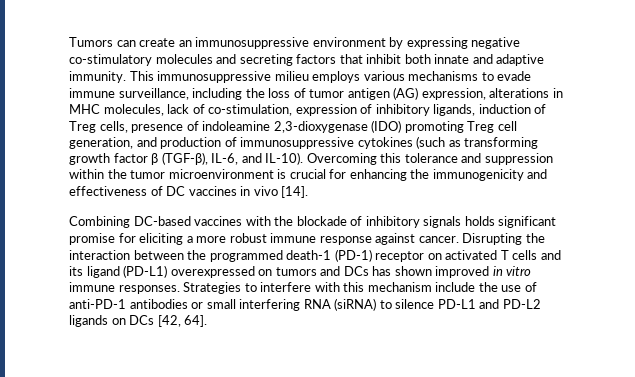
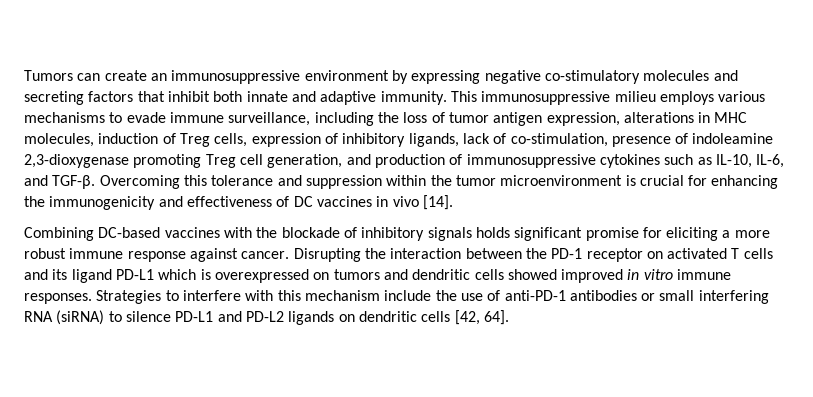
- This immunosuppressive milieu employs various mechanisms to evade immune surveillance, including the loss of tumor antigen (AG) expression, alterations in MHC molecules, lack of co-stimulation, expression of inhibitory ligands, induction of Treg cells, presence of indoleamine 2,3-dioxygenase (IDO) promoting Treg cell generation, and production of immunosuppressive cytokines (such as transforming growth factor β (TGF-β), IL-6, and IL-10).
+ This immunosuppressive milieu employs various mechanisms to evade immune surveillance, including the loss of tumor antigen expression, alterations in MHC molecules, induction of Treg cells, expression of inhibitory ligands, lack of co-stimulation, presence of indoleamine 2,3-dioxygenase promoting Treg cell generation, and production of immunosuppressive cytokines such as IL-10, IL-6, and TGF-β.
- Disrupting the interaction between the programmed death-1 (PD-1) receptor on activated T cells and its ligand (PD-L1) overexpressed on tumors and DCs has shown improved in vitro immune responses.
+ Disrupting the interaction between the PD-1 receptor on activated T cells and its ligand PD-L1 which is overexpressed on tumors and dendritic cells showed improved in vitro immune responses.
- Strategies to interfere with this mechanism include the use of anti-PD-1 antibodies or small interfering RNA (siRNA) to silence PD-L1 and PD-L2 ligands on DCs [42, 64].
+ Strategies to interfere with this mechanism include the use of anti-PD-1 antibodies or small interfering RNA (siRNA) to silence PD-L1 and PD-L2 ligands on dendritic cells [42, 64].

